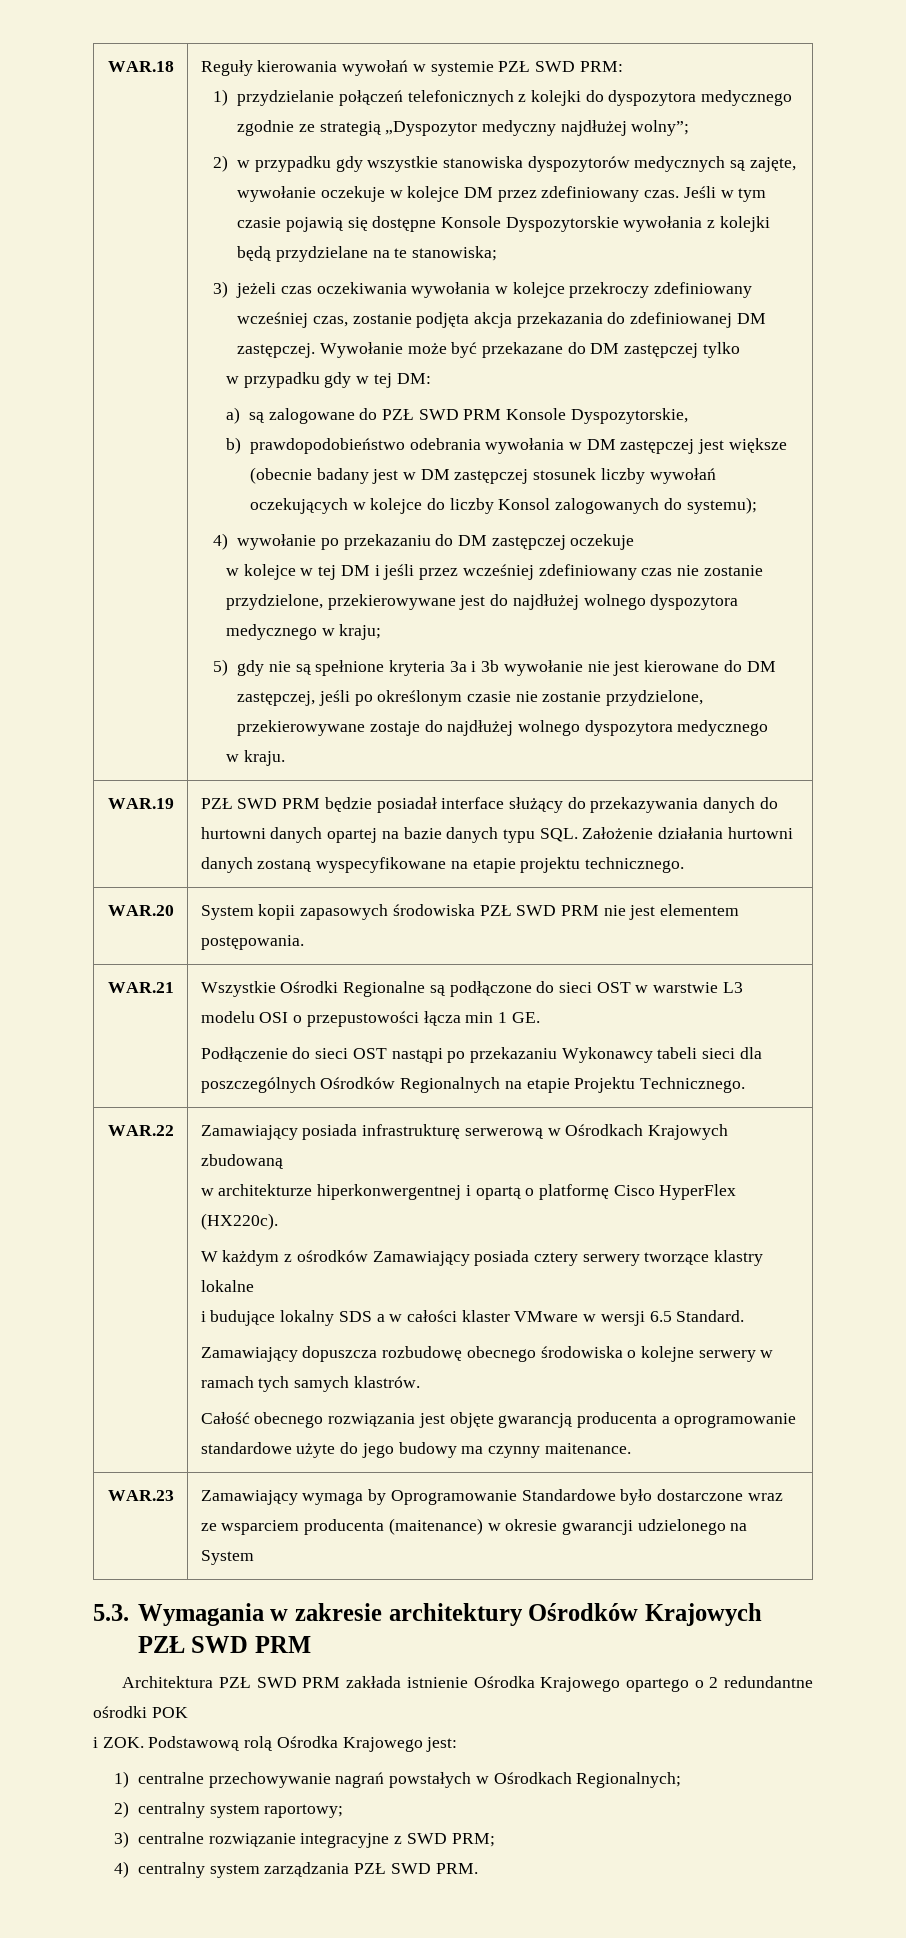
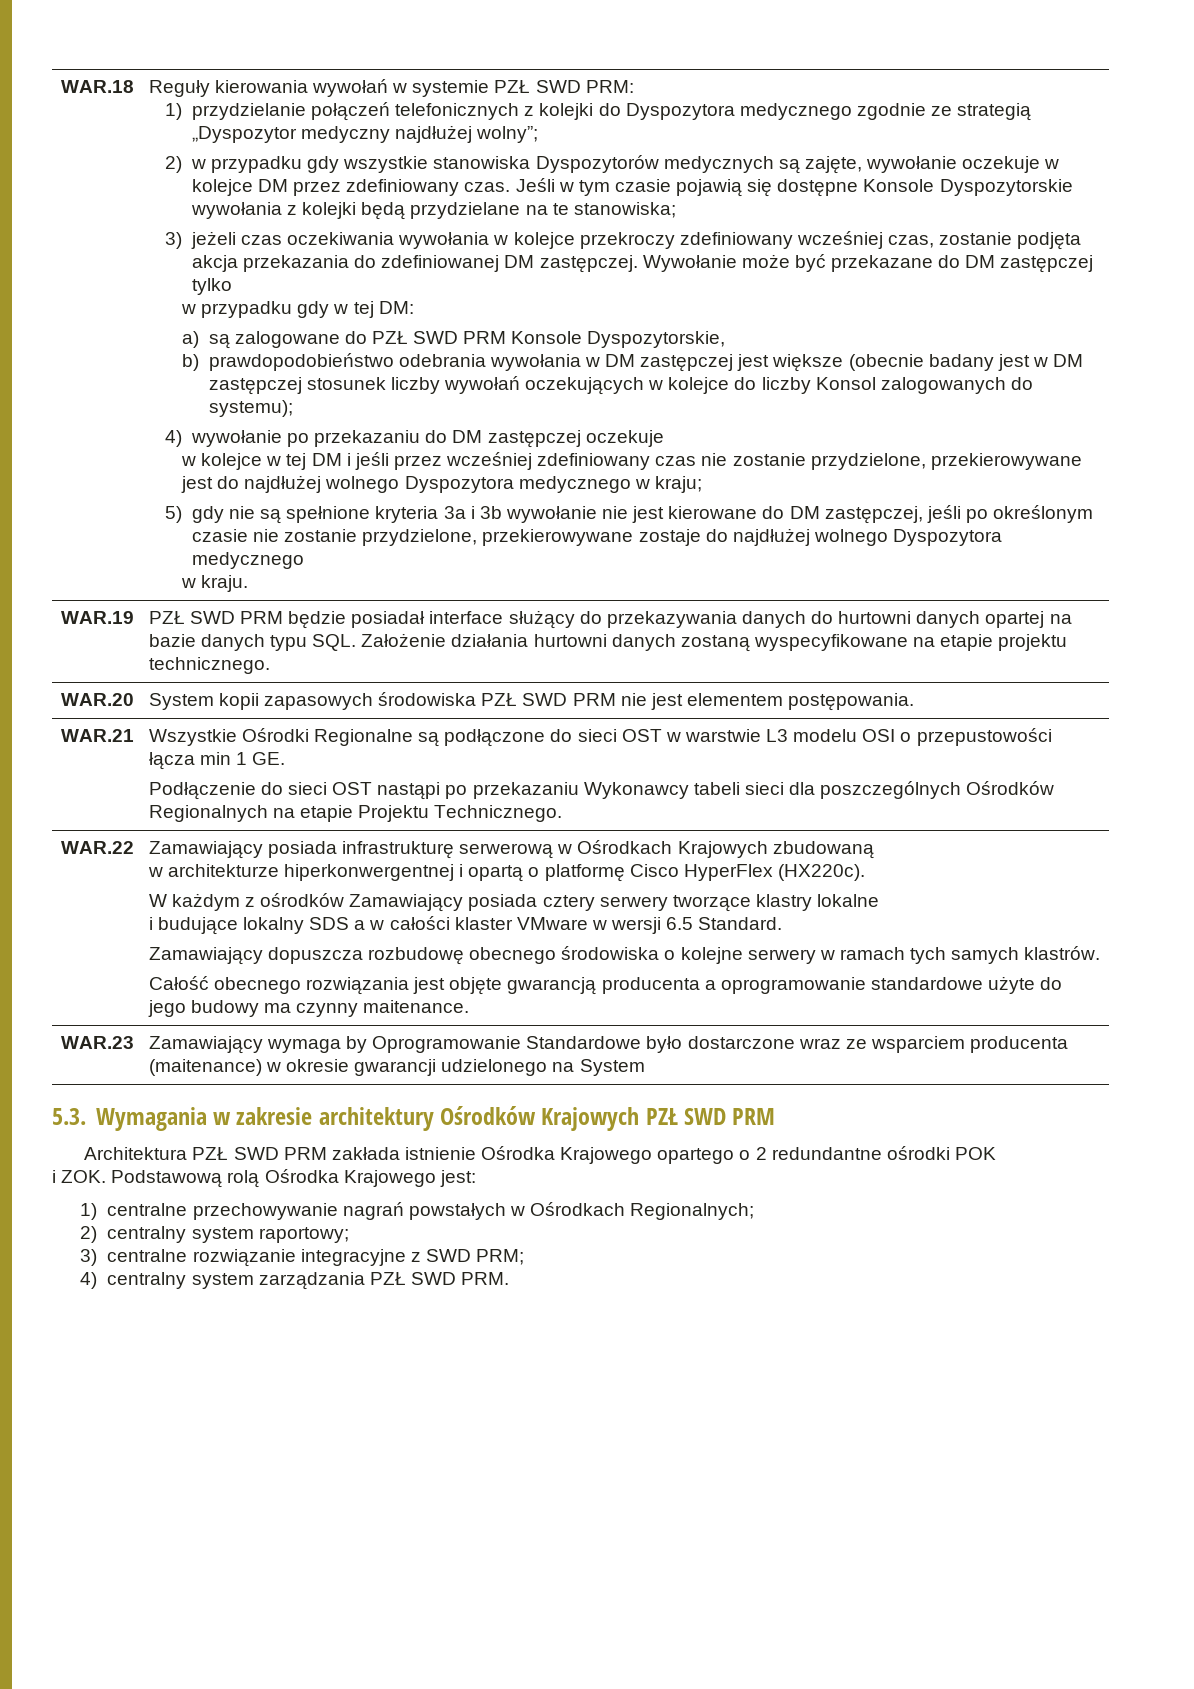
- 1) przydzielanie połączeń telefonicznych z kolejki do dyspozytora medycznego zgodnie ze strategią „Dyspozytor medyczny najdłużej wolny”;
+ 1) przydzielanie połączeń telefonicznych z kolejki do Dyspozytora medycznego zgodnie ze strategią „Dyspozytor medyczny najdłużej wolny”;
- 2) w przypadku gdy wszystkie stanowiska dyspozytorów medycznych są zajęte, wywołanie oczekuje w kolejce DM przez zdefiniowany czas.
+ 2) w przypadku gdy wszystkie stanowiska Dyspozytorów medycznych są zajęte, wywołanie oczekuje w kolejce DM przez zdefiniowany czas.
- w kolejce w tej DM i jeśli przez wcześniej zdefiniowany czas nie zostanie przydzielone, przekierowywane jest do najdłużej wolnego dyspozytora medycznego w kraju;
+ w kolejce w tej DM i jeśli przez wcześniej zdefiniowany czas nie zostanie przydzielone, przekierowywane jest do najdłużej wolnego Dyspozytora medycznego w kraju;
- 5) gdy nie są spełnione kryteria 3a i 3b wywołanie nie jest kierowane do DM zastępczej, jeśli po określonym czasie nie zostanie przydzielone, przekierowywane zostaje do najdłużej wolnego dyspozytora medycznego
+ 5) gdy nie są spełnione kryteria 3a i 3b wywołanie nie jest kierowane do DM zastępczej, jeśli po określonym czasie nie zostanie przydzielone, przekierowywane zostaje do najdłużej wolnego Dyspozytora medycznego

